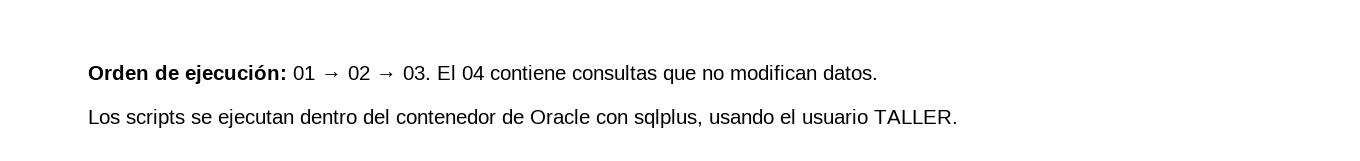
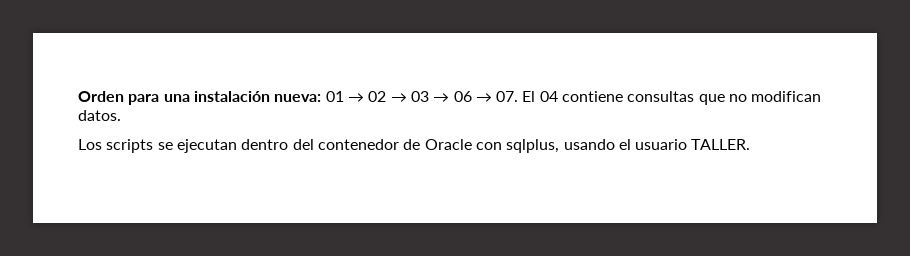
- Orden de ejecución: 01 → 02 → 03. El 04 contiene consultas que no modifican datos.
+ Orden para una instalación nueva: 01 → 02 → 03 → 06 → 07. El 04 contiene consultas que no modifican datos.

